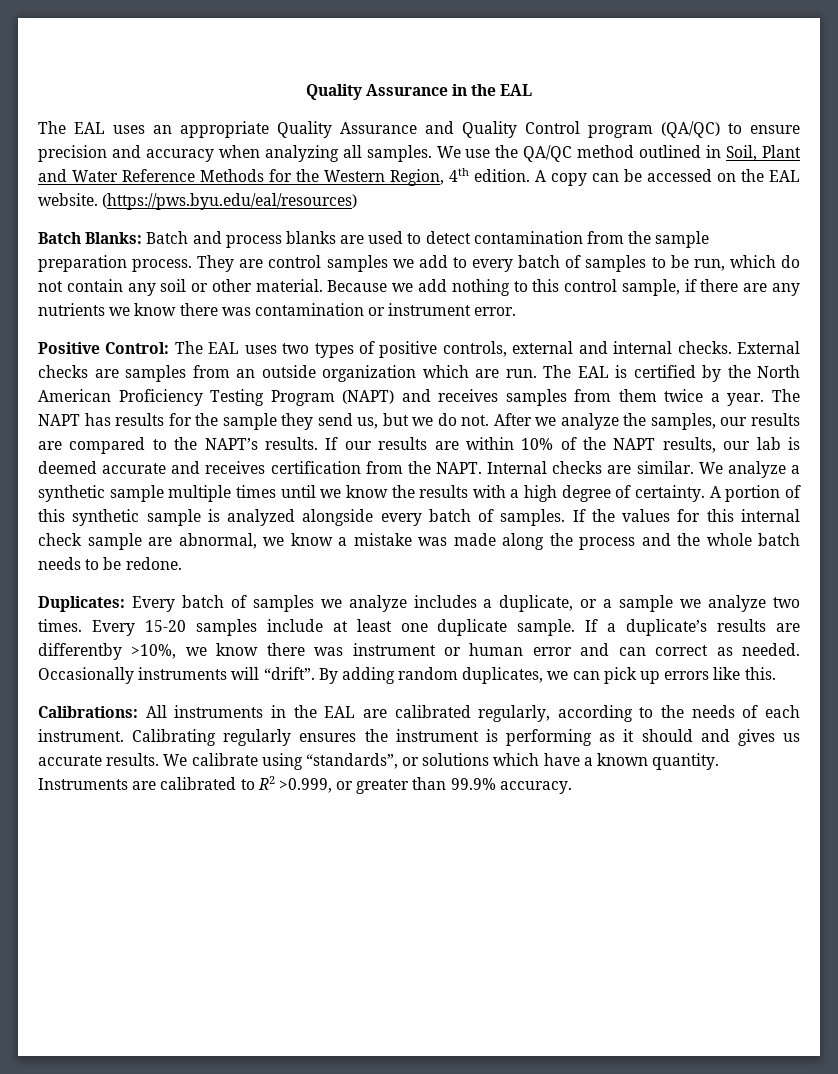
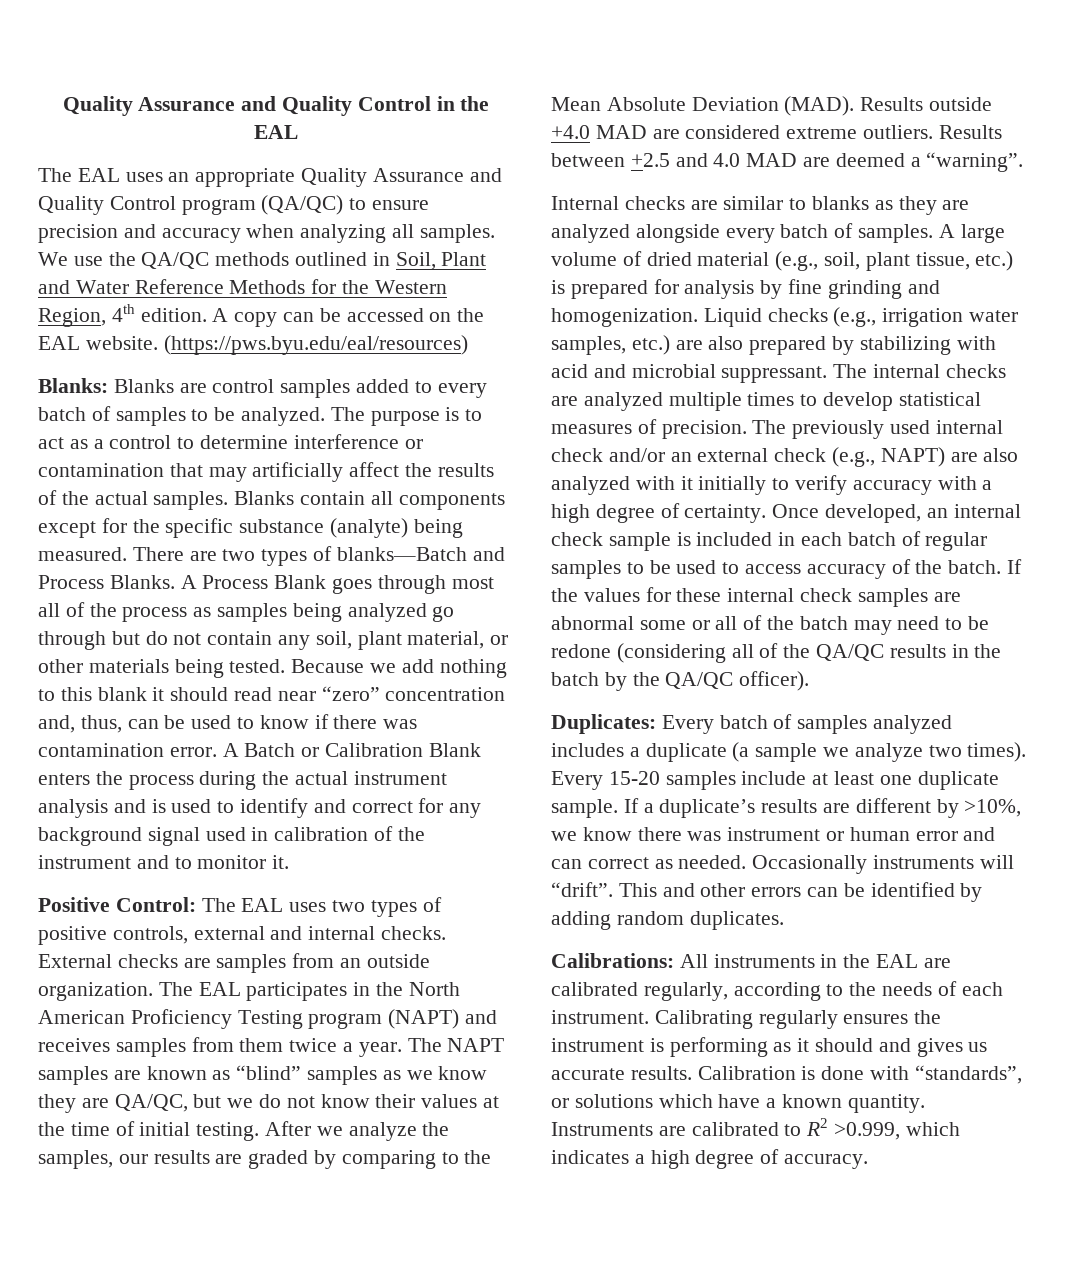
- Quality Assurance in the EAL
+ Quality Assurance and Quality Control in the EAL
- We use the QA/QC method outlined in Soil, Plant and Water Reference Methods for the Western Region, 4th edition.
+ We use the QA/QC methods outlined in Soil, Plant and Water Reference Methods for the Western Region, 4th edition.
- Batch Blanks: Batch and process blanks are used to detect contamination from the sample preparation process. They are control samples we add to every batch of samples to be run, which do not contain any soil or other material.
+ Blanks: Blanks are control samples added to every batch of samples to be analyzed. The purpose is to act as a control to determine interference or contamination that may artificially affect the results of the actual samples. Blanks contain all components except for the specific substance (analyte) being measured. There are two types of blanks—Batch and Process Blanks. A Process Blank goes through most all of the process as samples being analyzed go through but do not contain any soil, plant material, or other materials being tested.
- Because we add nothing to this control sample, if there are any nutrients we know there was contamination or instrument error.
+ Because we add nothing to this blank it should read near “zero” concentration and, thus, can be used to know if there was contamination error. A Batch or Calibration Blank enters the process during the actual instrument analysis and is used to identify and correct for any background signal used in calibration of the instrument and to monitor it.
- External checks are samples from an outside organization which are run. The EAL is certified by the North American Proficiency Testing Program (NAPT) and receives samples from them twice a year.
+ External checks are samples from an outside organization. The EAL participates in the North American Proficiency Testing program (NAPT) and receives samples from them twice a year.
- The NAPT has results for the sample they send us, but we do not.
+ The NAPT samples are known as “blind” samples as we know they are QA/QC, but we do not know their values at the time of initial testing.
- After we analyze the samples, our results are compared to the NAPT’s results. If our results are within 10% of the NAPT results, our lab is deemed accurate and receives certification from the NAPT. Internal checks are similar. We analyze a synthetic sample multiple times until we know the results with a high degree of certainty.
+ After we analyze the samples, our results are graded by comparing to the Mean Absolute Deviation (MAD). Results outside +4.0 MAD are considered extreme outliers. Results between +2.5 and 4.0 MAD are deemed a “warning”.
+ Internal checks are similar to blanks as they are analyzed alongside every batch of samples. A large volume of dried material (e.g., soil, plant tissue, etc.) is prepared for analysis by fine grinding and homogenization. Liquid checks (e.g., irrigation water samples, etc.) are also prepared by stabilizing with acid and microbial suppressant. The internal checks are analyzed multiple times to develop statistical measures of precision. The previously used internal check and/or an external check (e.g., NAPT) are also analyzed with it initially to verify accuracy with a high degree of certainty.
- A portion of this synthetic sample is analyzed alongside every batch of samples.
+ Once developed, an internal check sample is included in each batch of regular samples to be used to access accuracy of the batch.
- If the values for this internal check sample are abnormal, we know a mistake was made along the process and the whole batch needs to be redone.
+ If the values for these internal check samples are abnormal some or all of the batch may need to be redone (considering all of the QA/QC results in the batch by the QA/QC officer).
- Duplicates: Every batch of samples we analyze includes a duplicate, or a sample we analyze two times.
+ Duplicates: Every batch of samples analyzed includes a duplicate (a sample we analyze two times).
- If a duplicate’s results are differentby >10%, we know there was instrument or human error and can correct as needed.
+ If a duplicate’s results are different by >10%, we know there was instrument or human error and can correct as needed.
- By adding random duplicates, we can pick up errors like this.
+ This and other errors can be identified by adding random duplicates.
- We calibrate using “standards”, or solutions which have a known quantity.
+ Calibration is done with “standards”, or solutions which have a known quantity.
- Instruments are calibrated to R2 >0.999, or greater than 99.9% accuracy.
+ Instruments are calibrated to R2 >0.999, which indicates a high degree of accuracy.

